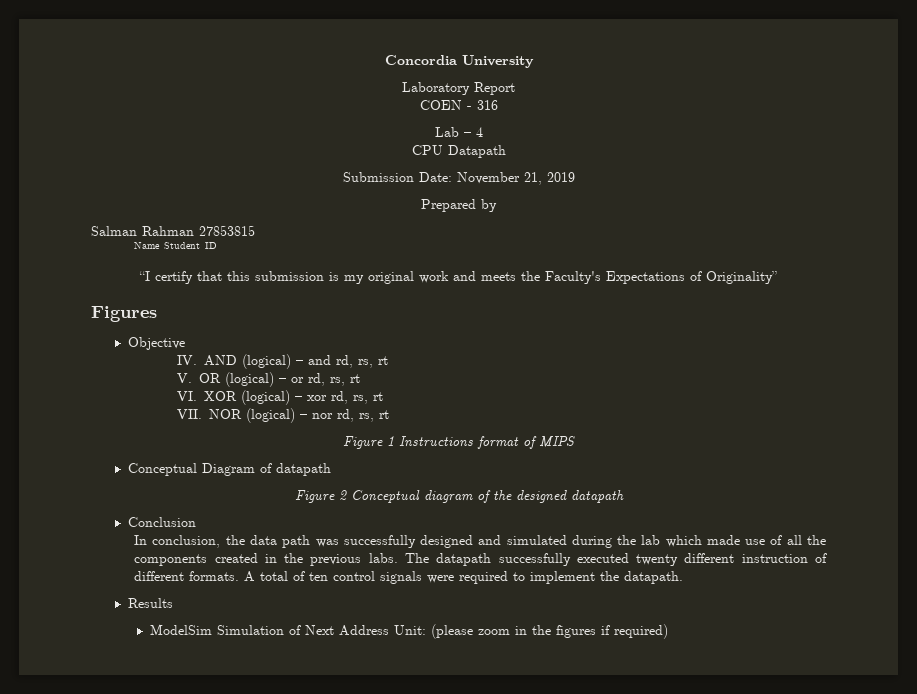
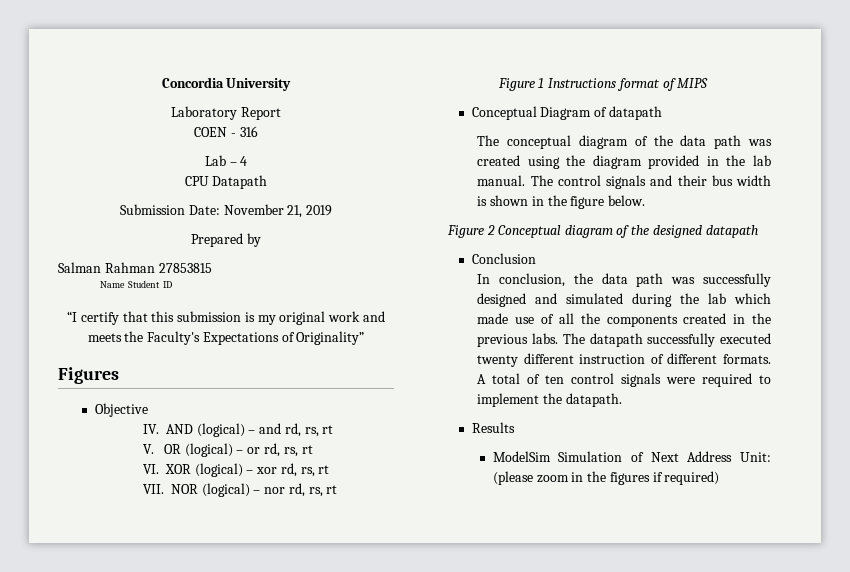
+ The conceptual diagram of the data path was created using the diagram provided in the lab manual. The control signals and their bus width is shown in the figure below.

